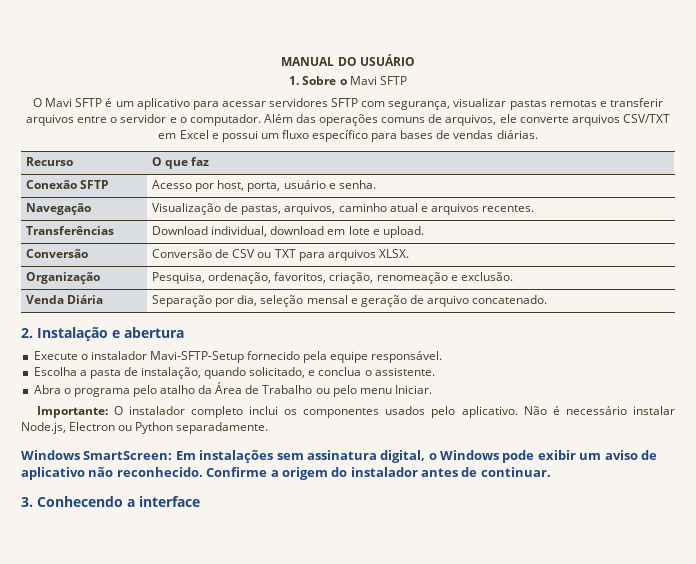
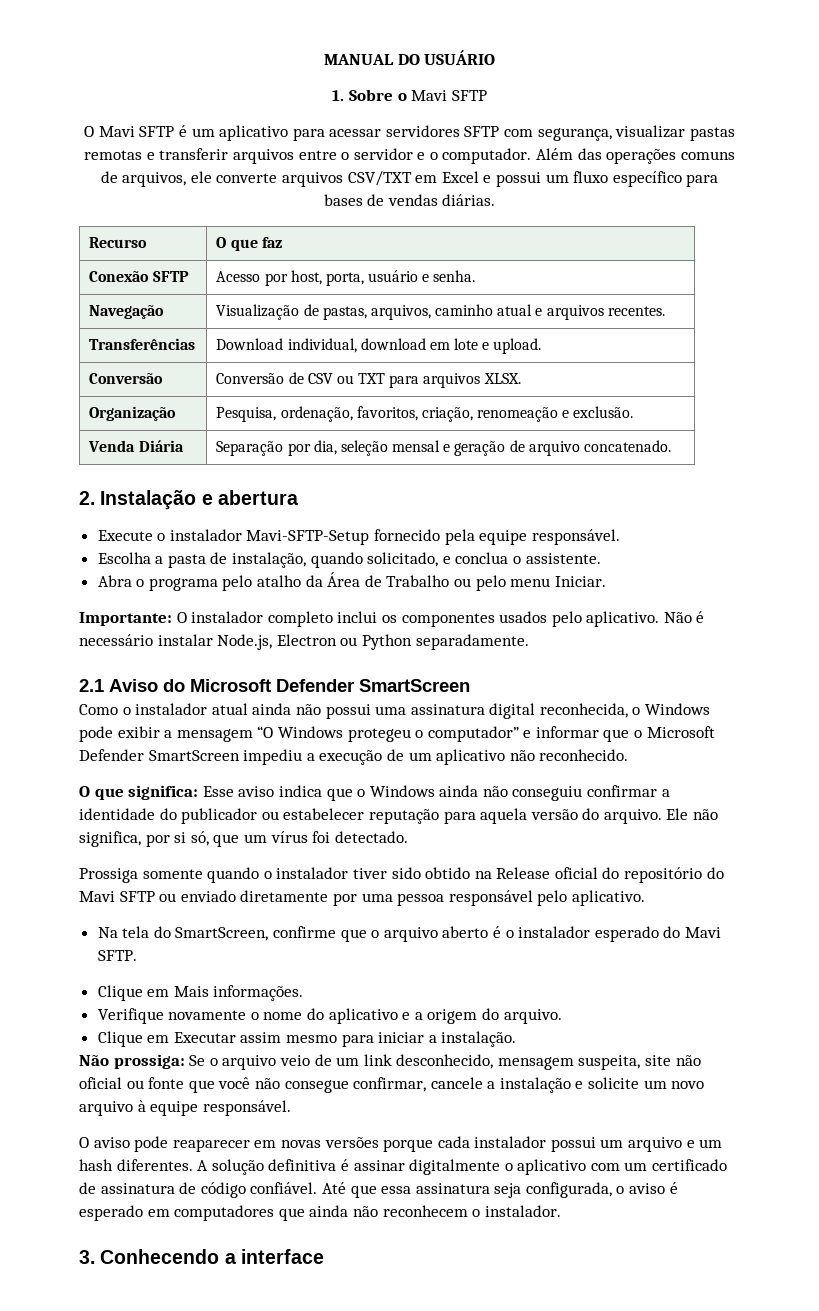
- Windows SmartScreen: Em instalações sem assinatura digital, o Windows pode exibir um aviso de aplicativo não reconhecido. Confirme a origem do instalador antes de continuar.
+ 2.1 Aviso do Microsoft Defender SmartScreen
+ Como o instalador atual ainda não possui uma assinatura digital reconhecida, o Windows pode exibir a mensagem “O Windows protegeu o computador” e informar que o Microsoft Defender SmartScreen impediu a execução de um aplicativo não reconhecido.
+ O que significa: Esse aviso indica que o Windows ainda não conseguiu confirmar a identidade do publicador ou estabelecer reputação para aquela versão do arquivo. Ele não significa, por si só, que um vírus foi detectado.
+ Prossiga somente quando o instalador tiver sido obtido na Release oficial do repositório do Mavi SFTP ou enviado diretamente por uma pessoa responsável pelo aplicativo.
+ Na tela do SmartScreen, confirme que o arquivo aberto é o instalador esperado do Mavi SFTP.
+ Clique em Mais informações.
+ Verifique novamente o nome do aplicativo e a origem do arquivo.
+ Clique em Executar assim mesmo para iniciar a instalação.
+ Não prossiga: Se o arquivo veio de um link desconhecido, mensagem suspeita, site não oficial ou fonte que você não consegue confirmar, cancele a instalação e solicite um novo arquivo à equipe responsável.
+ O aviso pode reaparecer em novas versões porque cada instalador possui um arquivo e um hash diferentes. A solução definitiva é assinar digitalmente o aplicativo com um certificado de assinatura de código confiável. Até que essa assinatura seja configurada, o aviso é esperado em computadores que ainda não reconhecem o instalador.

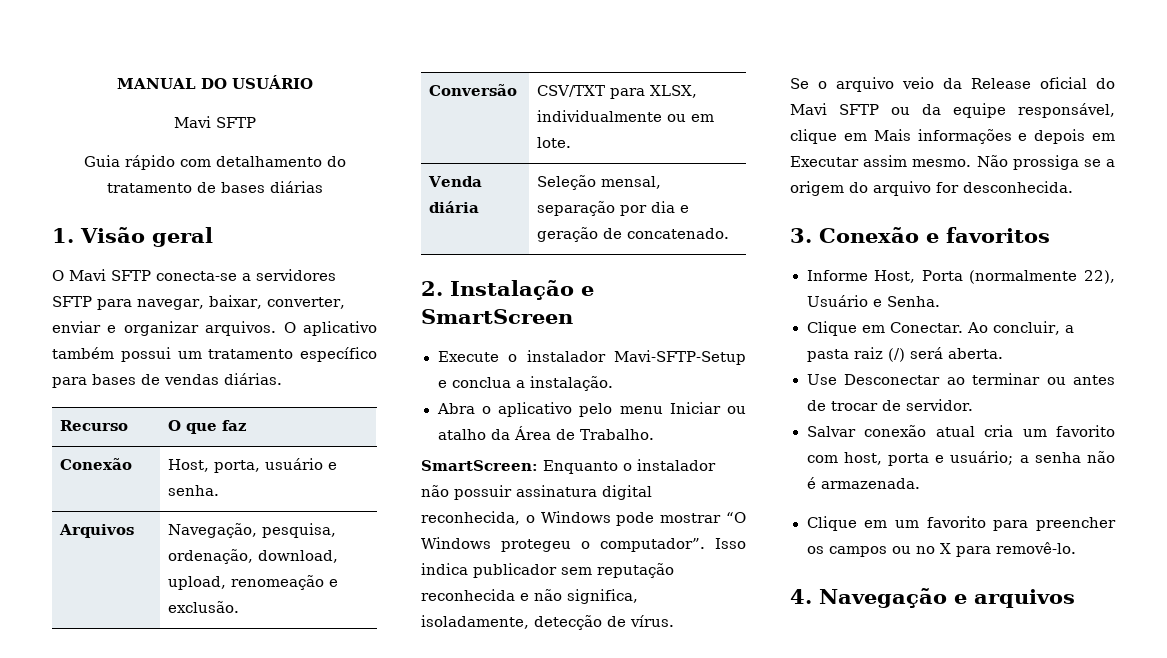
  MANUAL DO USUÁRIO
- 1. Sobre o Mavi SFTP
+ Mavi SFTP
- O Mavi SFTP é um aplicativo para acessar servidores SFTP com segurança, visualizar pastas remotas e transferir arquivos entre o servidor e o computador. Além das operações comuns de arquivos, ele converte arquivos CSV/TXT em Excel e possui um fluxo específico para bases de vendas diárias.
+ Guia rápido com detalhamento do tratamento de bases diárias
+ 1. Visão geral
+ O Mavi SFTP conecta-se a servidores SFTP para navegar, baixar, converter, enviar e organizar arquivos. O aplicativo também possui um tratamento específico para bases de vendas diárias.
- Conexão SFTP | Acesso por host, porta, usuário e senha.
+ Conexão | Host, porta, usuário e senha.
- Navegação | Visualização de pastas, arquivos, caminho atual e arquivos recentes.
- Transferências | Download individual, download em lote e upload.
- Conversão | Conversão de CSV ou TXT para arquivos XLSX.
- Organização | Pesquisa, ordenação, favoritos, criação, renomeação e exclusão.
- Venda Diária | Separação por dia, seleção mensal e geração de arquivo concatenado.
+ Arquivos | Navegação, pesquisa, ordenação, download, upload, renomeação e exclusão.
+ Conversão | CSV/TXT para XLSX, individualmente ou em lote.
+ Venda diária | Seleção mensal, separação por dia e geração de concatenado.
- 2. Instalação e abertura
+ 2. Instalação e SmartScreen
- Execute o instalador Mavi-SFTP-Setup fornecido pela equipe responsável.
- Escolha a pasta de instalação, quando solicitado, e conclua o assistente.
- Abra o programa pelo atalho da Área de Trabalho ou pelo menu Iniciar.
- Importante: O instalador completo inclui os componentes usados pelo aplicativo. Não é necessário instalar Node.js, Electron ou Python separadamente.
- 2.1 Aviso do Microsoft Defender SmartScreen
- Como o instalador atual ainda não possui uma assinatura digital reconhecida, o Windows pode exibir a mensagem “O Windows protegeu o computador” e informar que o Microsoft Defender SmartScreen impediu a execução de um aplicativo não reconhecido.
- O que significa: Esse aviso indica que o Windows ainda não conseguiu confirmar a identidade do publicador ou estabelecer reputação para aquela versão do arquivo. Ele não significa, por si só, que um vírus foi detectado.
- Prossiga somente quando o instalador tiver sido obtido na Release oficial do repositório do Mavi SFTP ou enviado diretamente por uma pessoa responsável pelo aplicativo.
- Na tela do SmartScreen, confirme que o arquivo aberto é o instalador esperado do Mavi SFTP.
- Clique em Mais informações.
- Verifique novamente o nome do aplicativo e a origem do arquivo.
- Clique em Executar assim mesmo para iniciar a instalação.
- Não prossiga: Se o arquivo veio de um link desconhecido, mensagem suspeita, site não oficial ou fonte que você não consegue confirmar, cancele a instalação e solicite um novo arquivo à equipe responsável.
- O aviso pode reaparecer em novas versões porque cada instalador possui um arquivo e um hash diferentes. A solução definitiva é assinar digitalmente o aplicativo com um certificado de assinatura de código confiável. Até que essa assinatura seja configurada, o aviso é esperado em computadores que ainda não reconhecem o instalador.
- 3. Conhecendo a interface
+ Execute o instalador Mavi-SFTP-Setup e conclua a instalação.
+ Abra o aplicativo pelo menu Iniciar ou atalho da Área de Trabalho.
+ SmartScreen: Enquanto o instalador não possuir assinatura digital reconhecida, o Windows pode mostrar “O Windows protegeu o computador”. Isso indica publicador sem reputação reconhecida e não significa, isoladamente, detecção de vírus.
+ Se o arquivo veio da Release oficial do Mavi SFTP ou da equipe responsável, clique em Mais informações e depois em Executar assim mesmo. Não prossiga se a origem do arquivo for desconhecida.
+ 3. Conexão e favoritos
+ Informe Host, Porta (normalmente 22), Usuário e Senha.
+ Clique em Conectar. Ao concluir, a pasta raiz (/) será aberta.
+ Use Desconectar ao terminar ou antes de trocar de servidor.
+ Salvar conexão atual cria um favorito com host, porta e usuário; a senha não é armazenada.
+ Clique em um favorito para preencher os campos ou no X para removê-lo.
+ 4. Navegação e arquivos

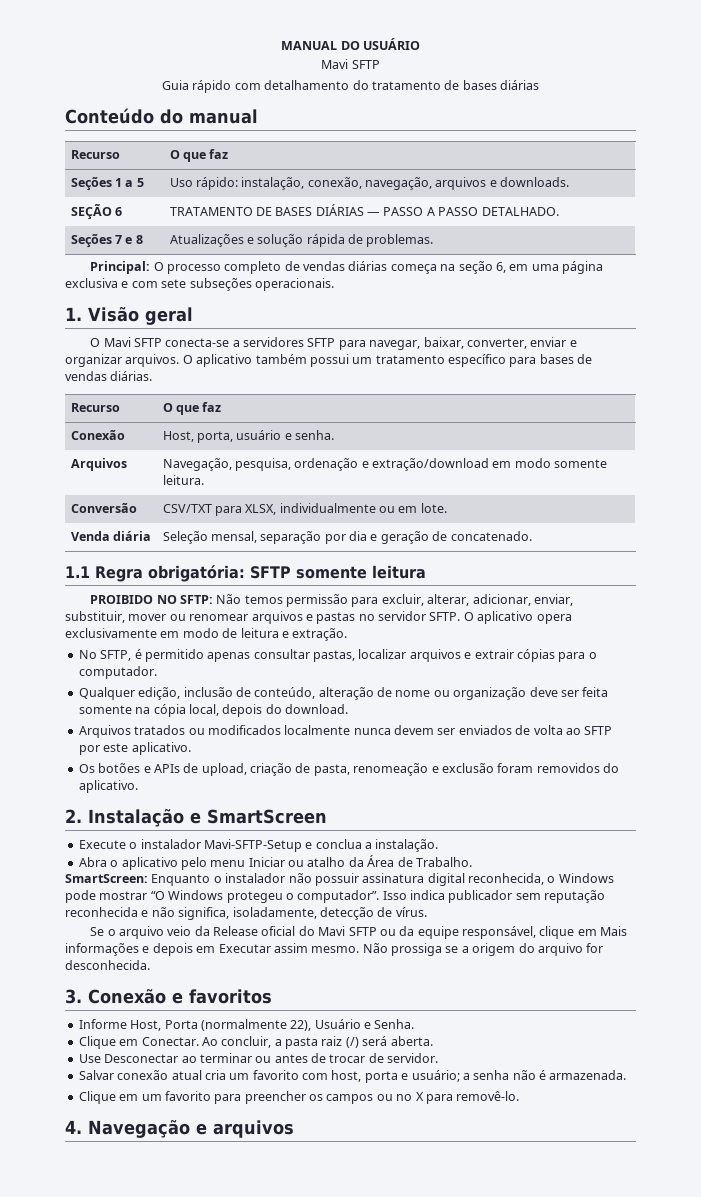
+ Conteúdo do manual
+ Recurso | O que faz
+ Seções 1 a 5 | Uso rápido: instalação, conexão, navegação, arquivos e downloads.
+ SEÇÃO 6 | TRATAMENTO DE BASES DIÁRIAS — PASSO A PASSO DETALHADO.
+ Seções 7 e 8 | Atualizações e solução rápida de problemas.
+ Principal: O processo completo de vendas diárias começa na seção 6, em uma página exclusiva e com sete subseções operacionais.
- Arquivos | Navegação, pesquisa, ordenação, download, upload, renomeação e exclusão.
+ Arquivos | Navegação, pesquisa, ordenação e extração/download em modo somente leitura.
+ 1.1 Regra obrigatória: SFTP somente leitura
+ PROIBIDO NO SFTP: Não temos permissão para excluir, alterar, adicionar, enviar, substituir, mover ou renomear arquivos e pastas no servidor SFTP. O aplicativo opera exclusivamente em modo de leitura e extração.
+ No SFTP, é permitido apenas consultar pastas, localizar arquivos e extrair cópias para o computador.
+ Qualquer edição, inclusão de conteúdo, alteração de nome ou organização deve ser feita somente na cópia local, depois do download.
+ Arquivos tratados ou modificados localmente nunca devem ser enviados de volta ao SFTP por este aplicativo.
+ Os botões e APIs de upload, criação de pasta, renomeação e exclusão foram removidos do aplicativo.

